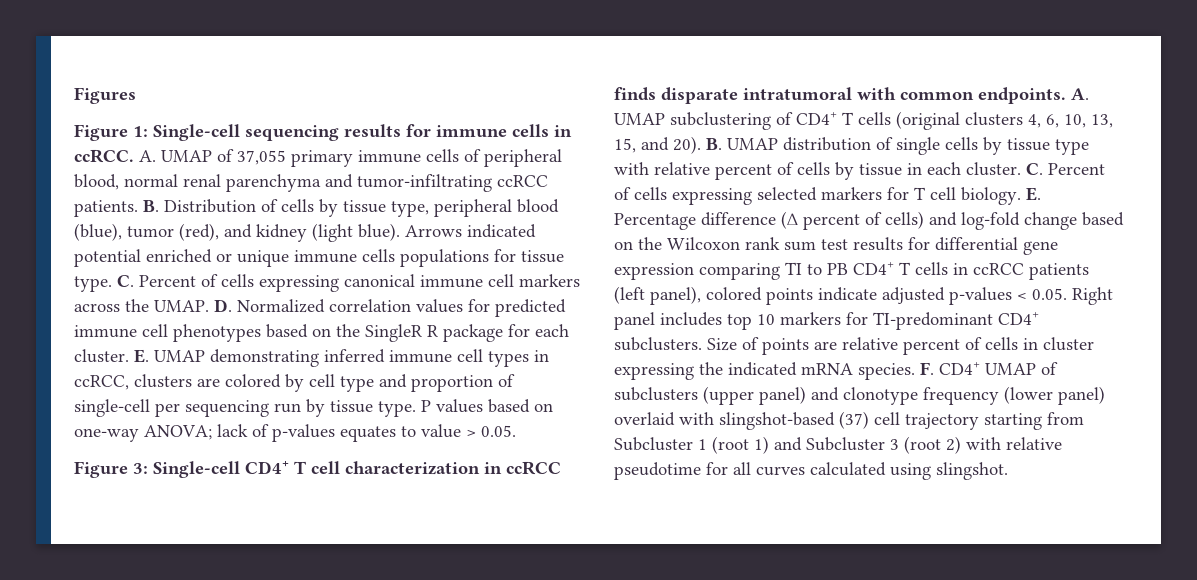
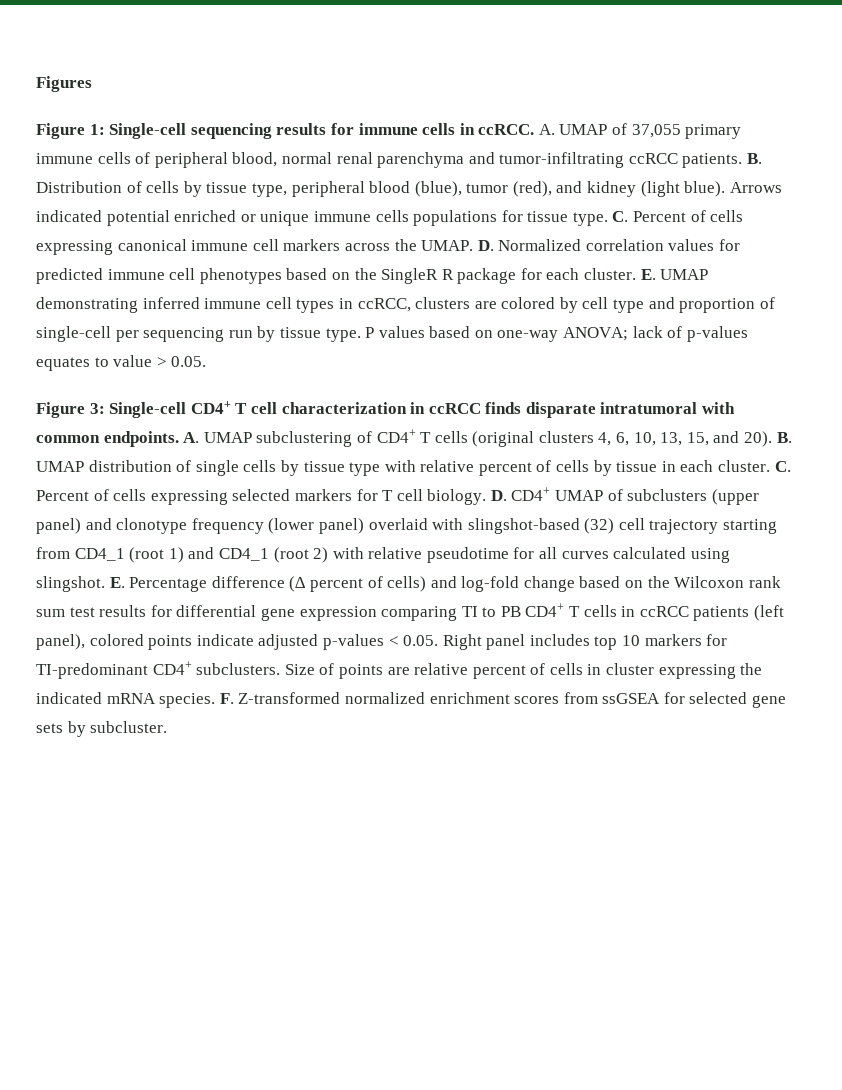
+ D. CD4+ UMAP of subclusters (upper panel) and clonotype frequency (lower panel) overlaid with slingshot-based (32) cell trajectory starting from CD4_1 (root 1) and CD4_1 (root 2) with relative pseudotime for all curves calculated using slingshot.
- F. CD4+ UMAP of subclusters (upper panel) and clonotype frequency (lower panel) overlaid with slingshot-based (37) cell trajectory starting from Subcluster 1 (root 1) and Subcluster 3 (root 2) with relative pseudotime for all curves calculated using slingshot.
+ F. Z-transformed normalized enrichment scores from ssGSEA for selected gene sets by subcluster.

